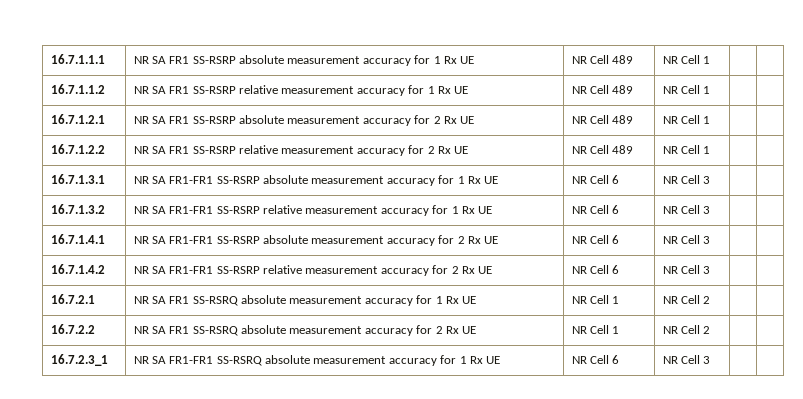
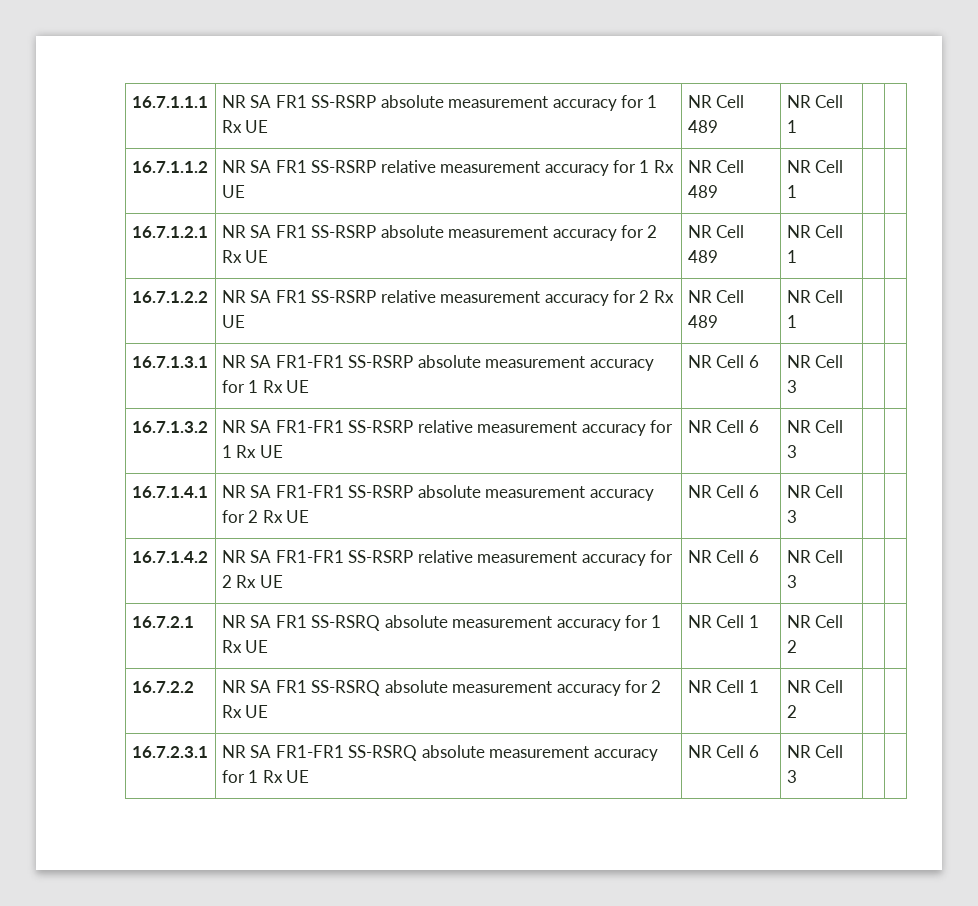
- 16.7.2.3_1 | NR SA FR1-FR1 SS-RSRQ absolute measurement accuracy for 1 Rx UE | NR Cell 6 | NR Cell 3 | |
+ 16.7.2.3.1 | NR SA FR1-FR1 SS-RSRQ absolute measurement accuracy for 1 Rx UE | NR Cell 6 | NR Cell 3 | |

